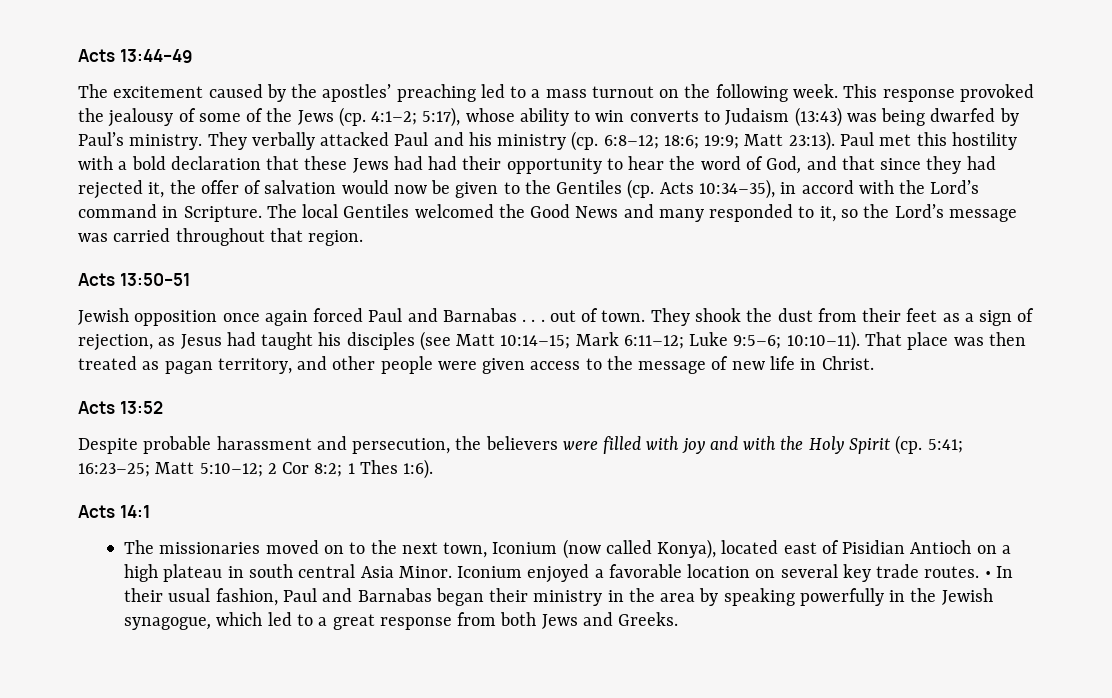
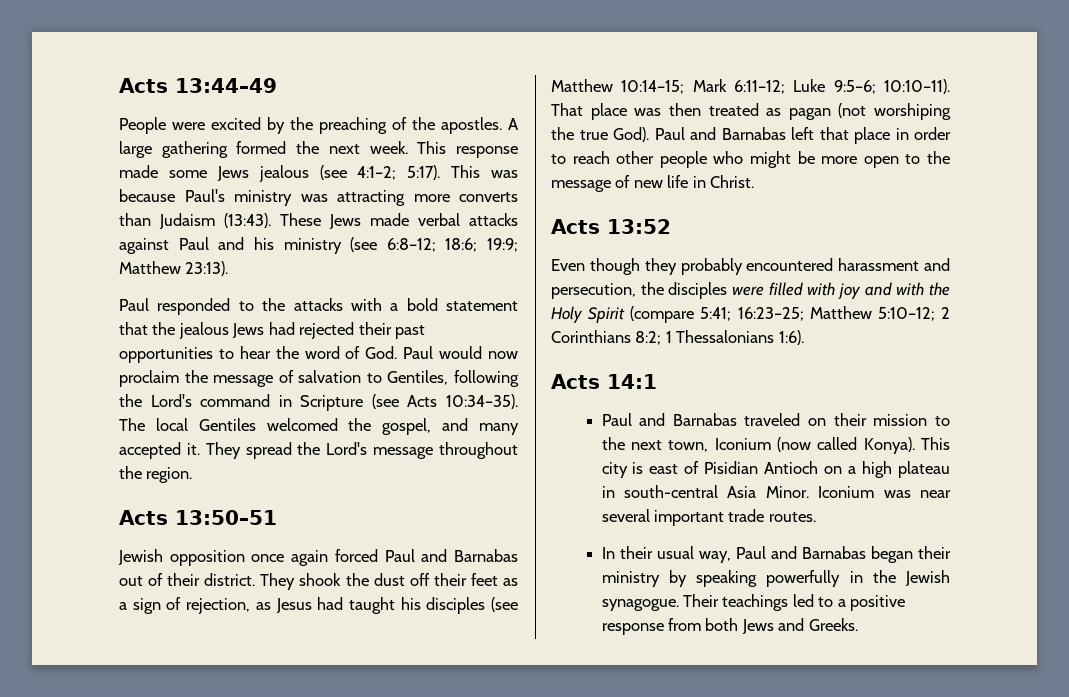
- The excitement caused by the apostles’ preaching led to a mass turnout on the following week. This response provoked the jealousy of some of the Jews (cp. 4:1–2; 5:17), whose ability to win converts to Judaism (13:43) was being dwarfed by Paul’s ministry. They verbally attacked Paul and his ministry (cp. 6:8–12; 18:6; 19:9; Matt 23:13). Paul met this hostility with a bold declaration that these Jews had had their opportunity to hear the word of God, and that since they had rejected it, the offer of salvation would now be given to the Gentiles (cp. Acts 10:34–35), in accord with the Lord’s command in Scripture.
+ People were excited by the preaching of the apostles. A large gathering formed the next week. This response made some Jews jealous (see 4:1–2; 5:17). This was because Paul's ministry was attracting more converts than Judaism (13:43). These Jews made verbal attacks against Paul and his ministry (see 6:8–12; 18:6; 19:9; Matthew 23:13).
+ Paul responded to the attacks with a bold statement that the jealous Jews had rejected their past opportunities to hear the word of God. Paul would now proclaim the message of salvation to Gentiles, following the Lord's command in Scripture (see Acts 10:34–35).
- The local Gentiles welcomed the Good News and many responded to it, so the Lord’s message was carried throughout that region.
+ The local Gentiles welcomed the gospel, and many accepted it. They spread the Lord's message throughout the region.
- Jewish opposition once again forced Paul and Barnabas . . . out of town.
+ Jewish opposition once again forced Paul and Barnabas out of their district.
- They shook the dust from their feet as a sign of rejection, as Jesus had taught his disciples (see Matt 10:14–15; Mark 6:11–12; Luke 9:5–6; 10:10–11).
+ They shook the dust off their feet as a sign of rejection, as Jesus had taught his disciples (see Matthew 10:14–15; Mark 6:11–12; Luke 9:5–6; 10:10–11).
- That place was then treated as pagan territory, and other people were given access to the message of new life in Christ.
+ That place was then treated as pagan (not worshiping the true God). Paul and Barnabas left that place in order to reach other people who might be more open to the message of new life in Christ.
- Despite probable harassment and persecution, the believers were filled with joy and with the Holy Spirit (cp. 5:41; 16:23–25; Matt 5:10–12; 2 Cor 8:2; 1 Thes 1:6).
+ Even though they probably encountered harassment and persecution, the disciples were filled with joy and with the Holy Spirit (compare 5:41; 16:23–25; Matthew 5:10–12; 2 Corinthians 8:2; 1 Thessalonians 1:6).
- The missionaries moved on to the next town, Iconium (now called Konya), located east of Pisidian Antioch on a high plateau in south central Asia Minor.
+ Paul and Barnabas traveled on their mission to the next town, Iconium (now called Konya). This city is east of Pisidian Antioch on a high plateau in south-central Asia Minor.
- Iconium enjoyed a favorable location on several key trade routes. • In their usual fashion, Paul and Barnabas began their ministry in the area by speaking powerfully in the Jewish synagogue, which led to a great response from both Jews and Greeks.
+ Iconium was near several important trade routes.
+ In their usual way, Paul and Barnabas began their ministry by speaking powerfully in the Jewish synagogue. Their teachings led to a positive response from both Jews and Greeks.

